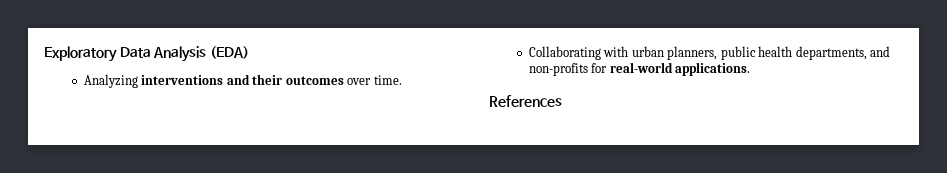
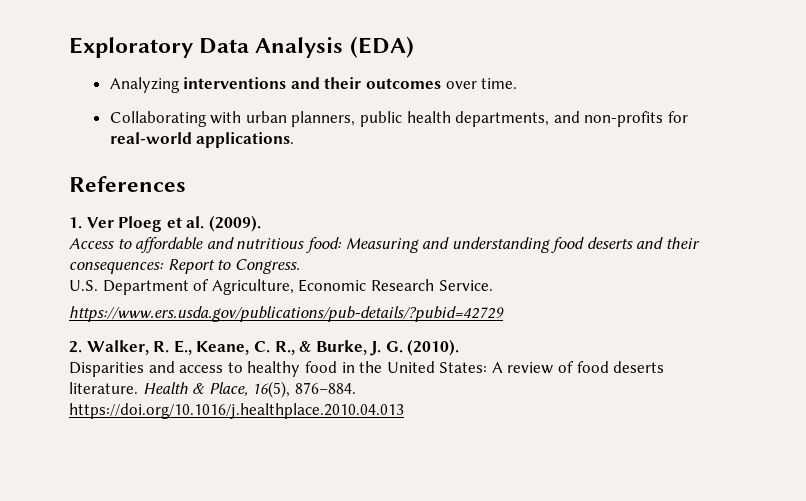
+ 1. Ver Ploeg et al. (2009).
+ Access to affordable and nutritious food: Measuring and understanding food deserts and their consequences: Report to Congress.
+ U.S. Department of Agriculture, Economic Research Service.
+ https://www.ers.usda.gov/publications/pub-details/?pubid=42729
+ 2. Walker, R. E., Keane, C. R., & Burke, J. G. (2010).
+ Disparities and access to healthy food in the United States: A review of food deserts literature. Health & Place, 16(5), 876–884.
+ https://doi.org/10.1016/j.healthplace.2010.04.013

